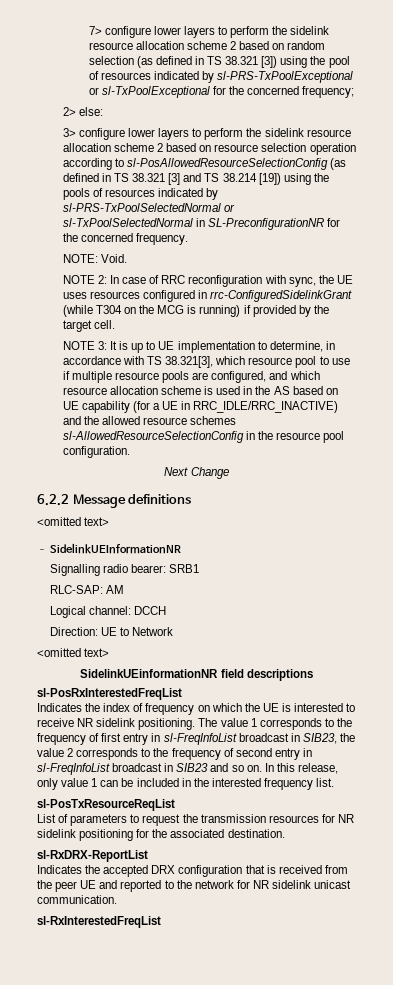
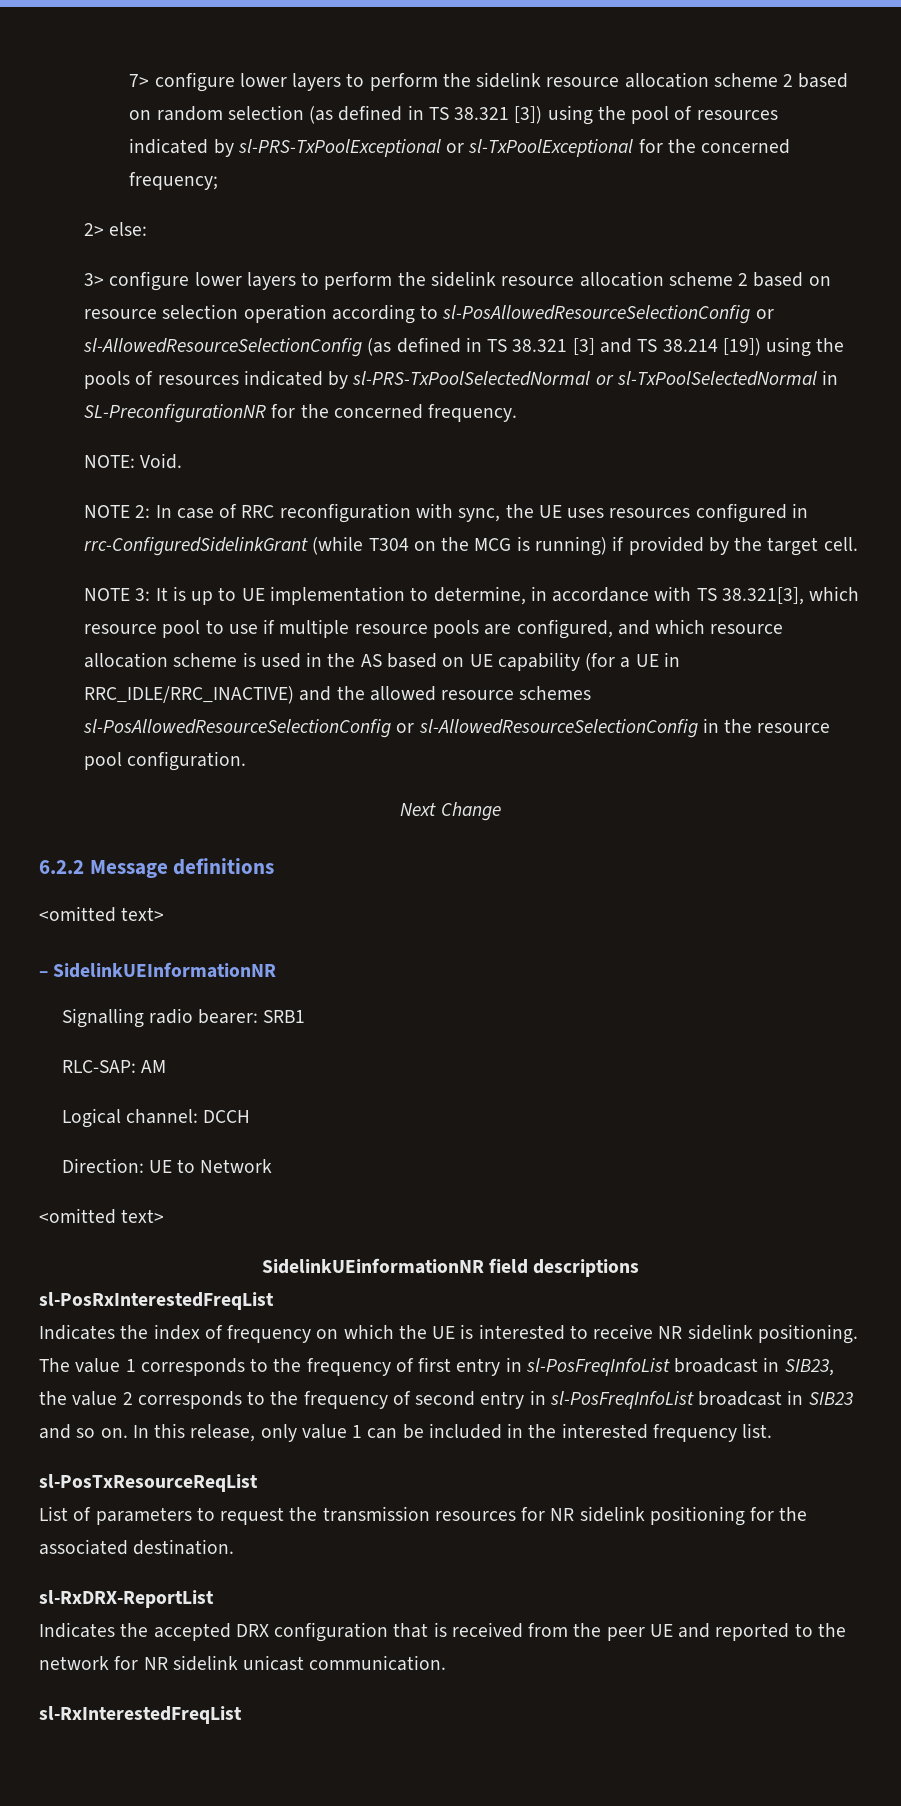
- 3> configure lower layers to perform the sidelink resource allocation scheme 2 based on resource selection operation according to sl-PosAllowedResourceSelectionConfig (as defined in TS 38.321 [3] and TS 38.214 [19]) using the pools of resources indicated by sl-PRS-TxPoolSelectedNormal or sl-TxPoolSelectedNormal in SL-PreconfigurationNR for the concerned frequency.
+ 3> configure lower layers to perform the sidelink resource allocation scheme 2 based on resource selection operation according to sl-PosAllowedResourceSelectionConfig or sl-AllowedResourceSelectionConfig (as defined in TS 38.321 [3] and TS 38.214 [19]) using the pools of resources indicated by sl-PRS-TxPoolSelectedNormal or sl-TxPoolSelectedNormal in SL-PreconfigurationNR for the concerned frequency.
- NOTE 3: It is up to UE implementation to determine, in accordance with TS 38.321[3], which resource pool to use if multiple resource pools are configured, and which resource allocation scheme is used in the AS based on UE capability (for a UE in RRC_IDLE/RRC_INACTIVE) and the allowed resource schemes sl-AllowedResourceSelectionConfig in the resource pool configuration.
+ NOTE 3: It is up to UE implementation to determine, in accordance with TS 38.321[3], which resource pool to use if multiple resource pools are configured, and which resource allocation scheme is used in the AS based on UE capability (for a UE in RRC_IDLE/RRC_INACTIVE) and the allowed resource schemes sl-PosAllowedResourceSelectionConfig or sl-AllowedResourceSelectionConfig in the resource pool configuration.
- The value 1 corresponds to the frequency of first entry in sl-FreqInfoList broadcast in SIB23, the value 2 corresponds to the frequency of second entry in sl-FreqInfoList broadcast in SIB23 and so on.
+ The value 1 corresponds to the frequency of first entry in sl-PosFreqInfoList broadcast in SIB23, the value 2 corresponds to the frequency of second entry in sl-PosFreqInfoList broadcast in SIB23 and so on.

